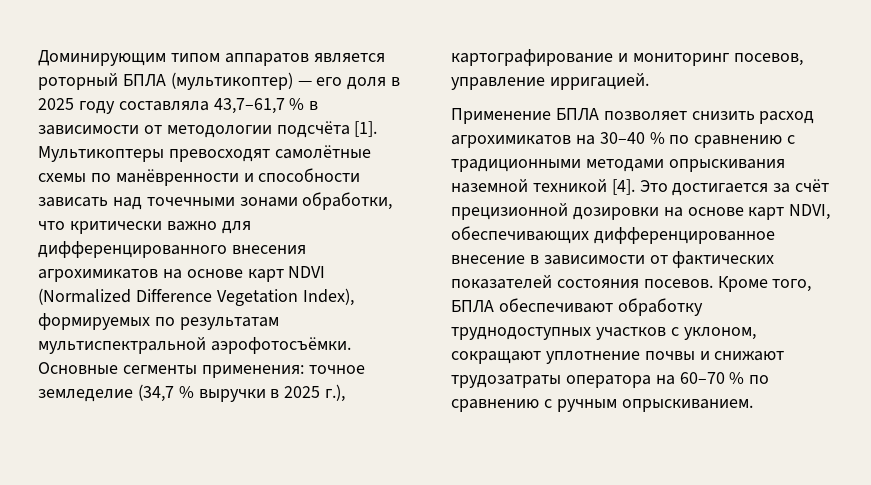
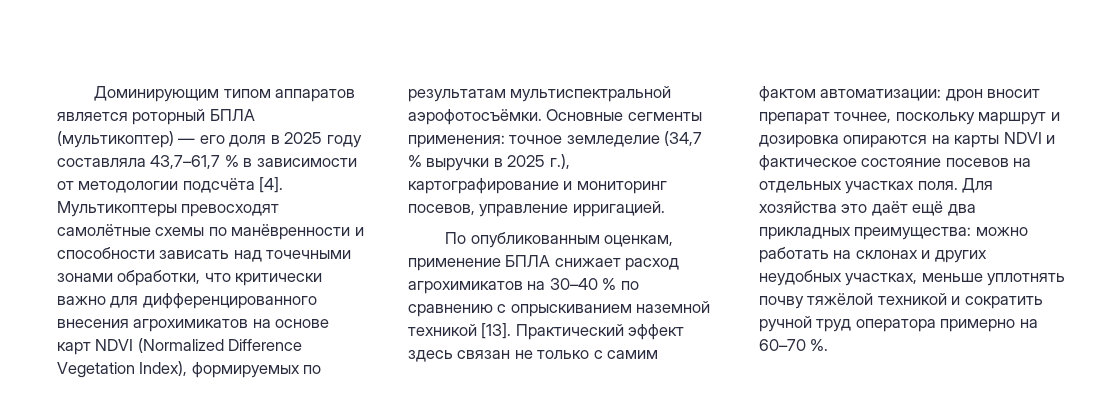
- Доминирующим типом аппаратов является роторный БПЛА (мультикоптер) — его доля в 2025 году составляла 43,7–61,7 % в зависимости от методологии подсчёта [1].
+ Доминирующим типом аппаратов является роторный БПЛА (мультикоптер) — его доля в 2025 году составляла 43,7–61,7 % в зависимости от методологии подсчёта [4].
- Применение БПЛА позволяет снизить расход агрохимикатов на 30–40 % по сравнению с традиционными методами опрыскивания наземной техникой [4]. Это достигается за счёт прецизионной дозировки на основе карт NDVI, обеспечивающих дифференцированное внесение в зависимости от фактических показателей состояния посевов. Кроме того, БПЛА обеспечивают обработку труднодоступных участков с уклоном, сокращают уплотнение почвы и снижают трудозатраты оператора на 60–70 % по сравнению с ручным опрыскиванием.
+ По опубликованным оценкам, применение БПЛА снижает расход агрохимикатов на 30–40 % по сравнению с опрыскиванием наземной техникой [13]. Практический эффект здесь связан не только с самим фактом автоматизации: дрон вносит препарат точнее, поскольку маршрут и дозировка опираются на карты NDVI и фактическое состояние посевов на отдельных участках поля. Для хозяйства это даёт ещё два прикладных преимущества: можно работать на склонах и других неудобных участках, меньше уплотнять почву тяжёлой техникой и сократить ручной труд оператора примерно на 60–70 %.

